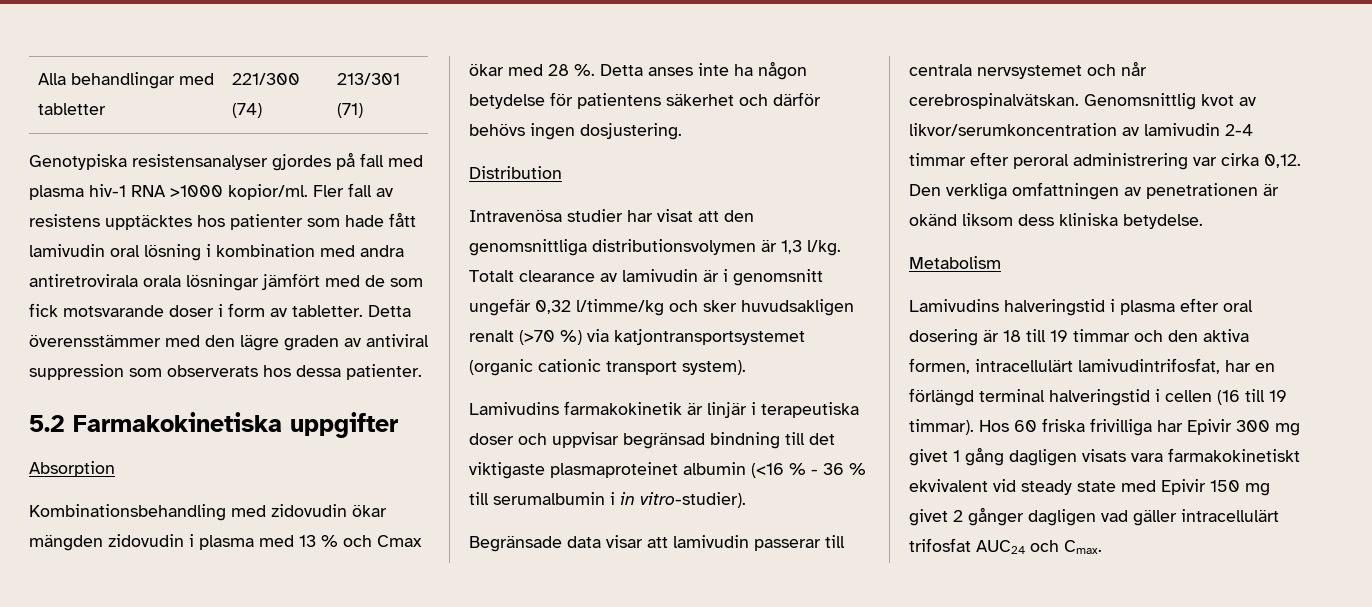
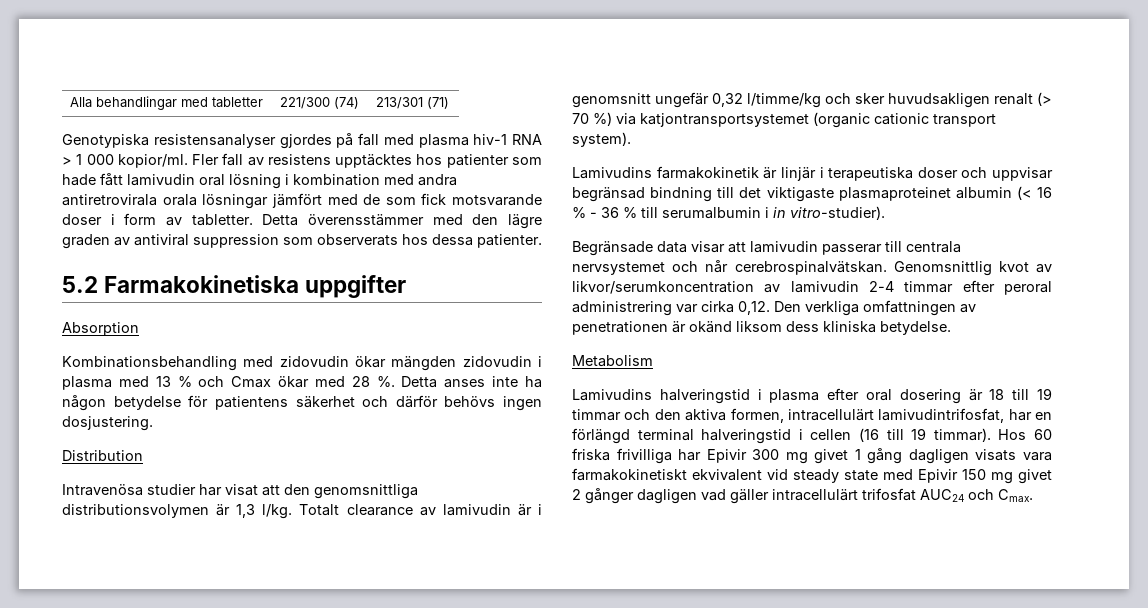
- Genotypiska resistensanalyser gjordes på fall med plasma hiv-1 RNA >1000 kopior/ml.
+ Genotypiska resistensanalyser gjordes på fall med plasma hiv-1 RNA > 1 000 kopior/ml.
- Totalt clearance av lamivudin är i genomsnitt ungefär 0,32 l/timme/kg och sker huvudsakligen renalt (>70 %) via katjontransportsystemet (organic cationic transport system).
+ Totalt clearance av lamivudin är i genomsnitt ungefär 0,32 l/timme/kg och sker huvudsakligen renalt (> 70 %) via katjontransportsystemet (organic cationic transport system).
- Lamivudins farmakokinetik är linjär i terapeutiska doser och uppvisar begränsad bindning till det viktigaste plasmaproteinet albumin (<16 % - 36 % till serumalbumin i in vitro-studier).
+ Lamivudins farmakokinetik är linjär i terapeutiska doser och uppvisar begränsad bindning till det viktigaste plasmaproteinet albumin (< 16 % - 36 % till serumalbumin i in vitro-studier).

